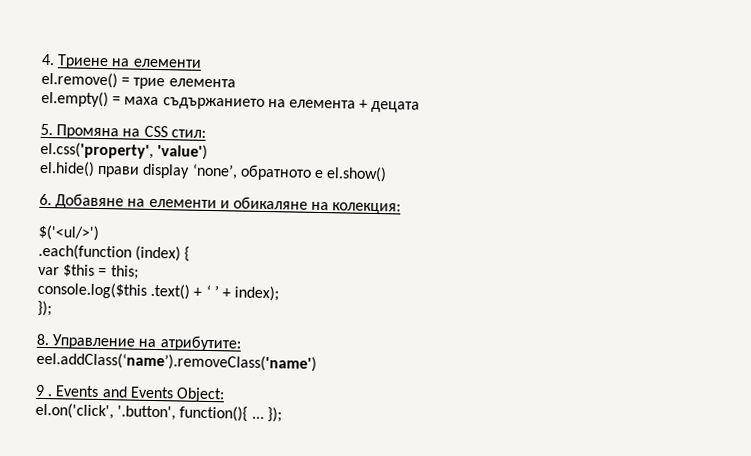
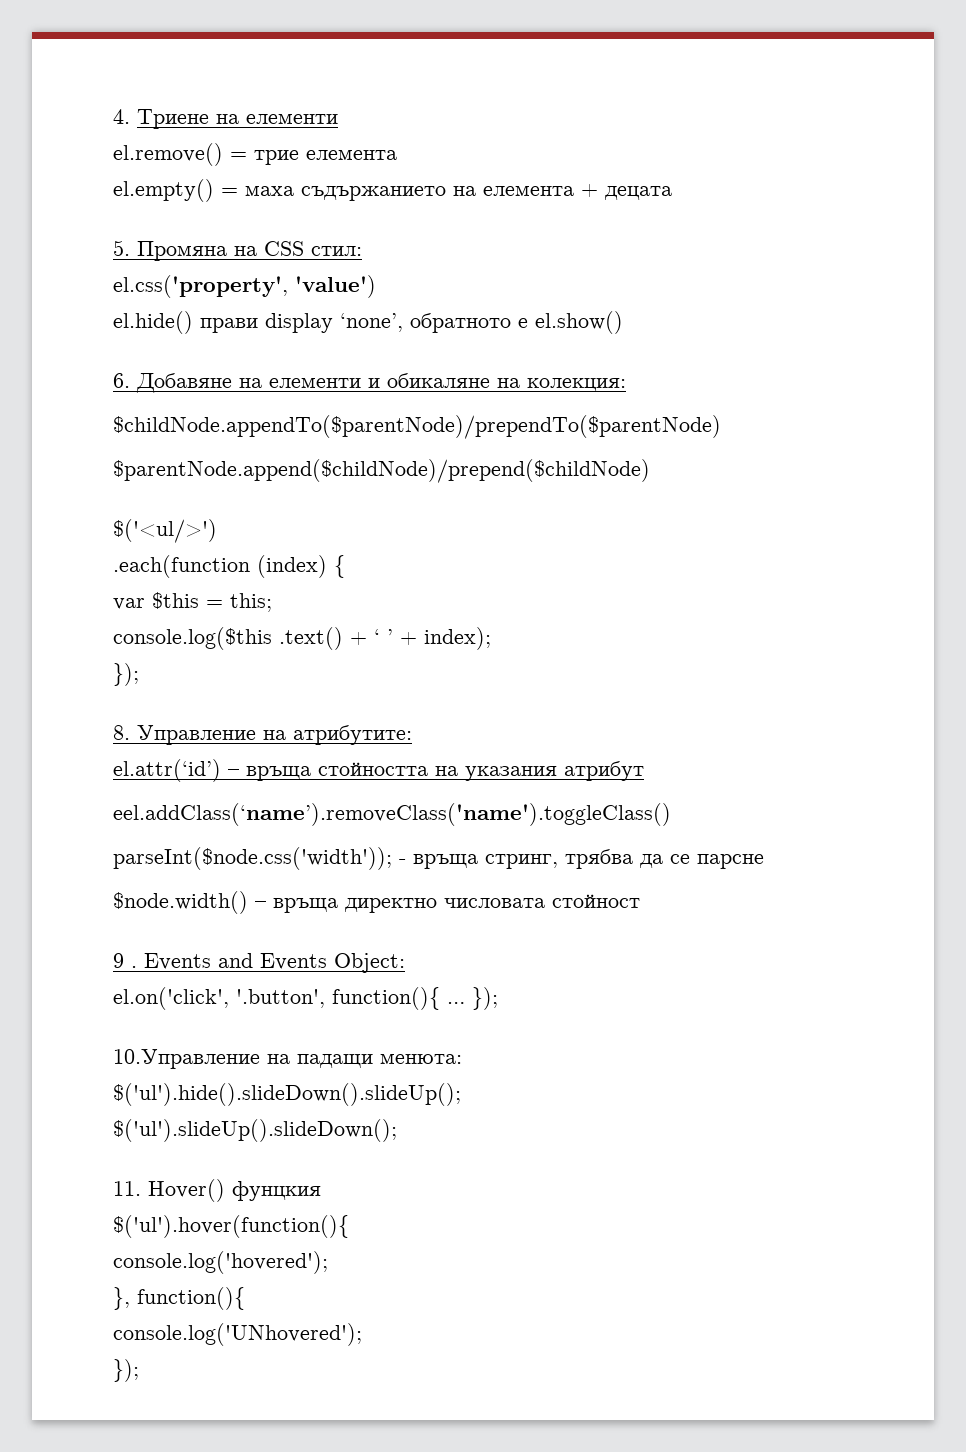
+ $childNode.appendTo($parentNode)/prependTo($parentNode)
+ $parentNode.append($childNode)/prepend($childNode)
- eel.addClass(‘name’).removeClass('name')
+ el.attr(‘id’) – връща стойността на указания атрибут
+ eel.addClass(‘name’).removeClass('name').toggleClass()
+ parseInt($node.css('width')); - връща стринг, трябва да се парсне
+ $node.width() – връща директно числовата стойност
+ 10.Управление на падащи менюта:
+ $('ul').hide().slideDown().slideUp();
+ $('ul').slideUp().slideDown();
+ 11. Hover() фунцкия
+ $('ul').hover(function(){
+ console.log('hovered');
+ }, function(){
+ console.log('UNhovered');
+ });

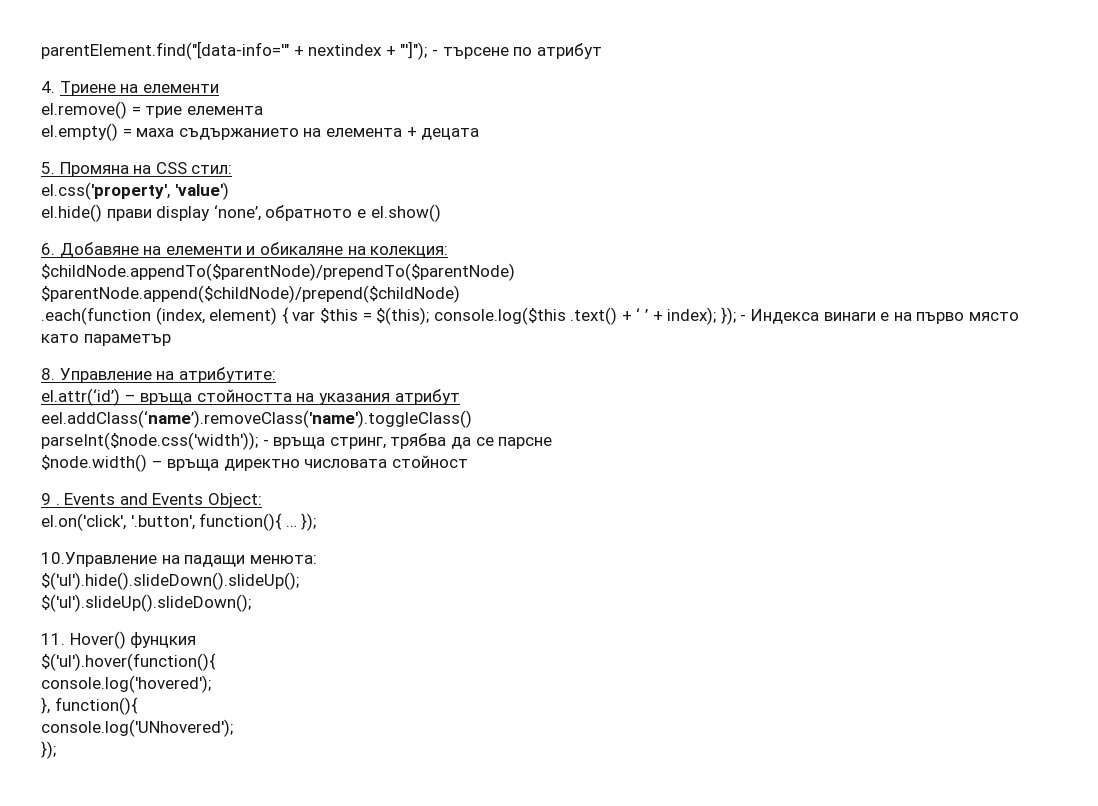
+ parentElement.find("[data-info='" + nextindex + "']"); - търсене по атрибут
- $('<ul/>')
- .each(function (index) {
- var $this = this;
- console.log($this .text() + ‘ ’ + index);
- });
+ .each(function (index, element) { var $this = $(this); console.log($this .text() + ‘ ’ + index); }); - Индекса винаги е на първо място като параметър

